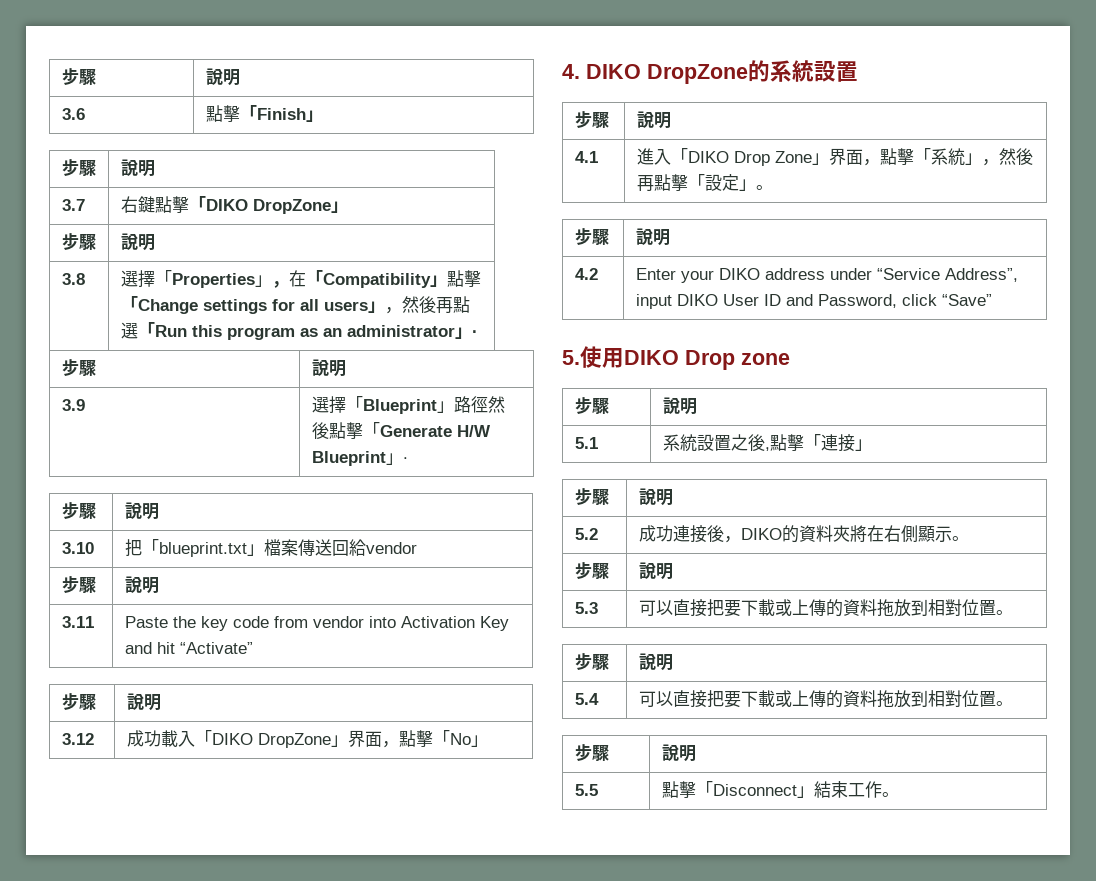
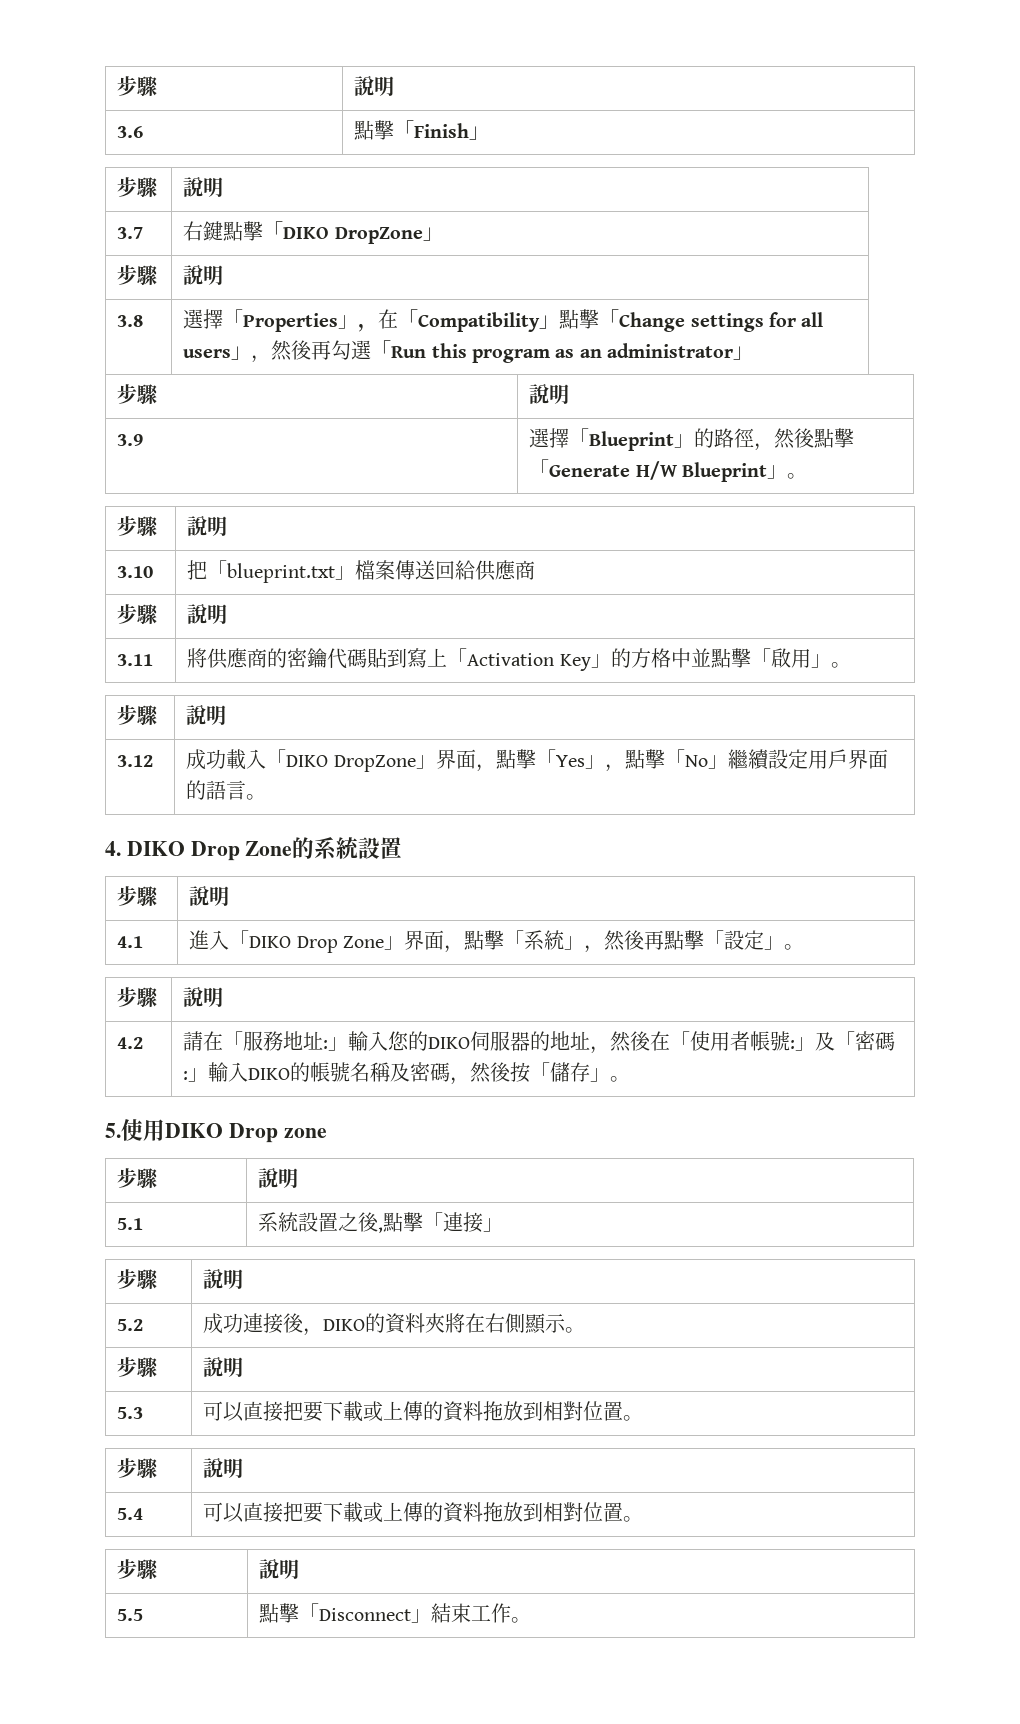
- 3.8 | 選擇「Properties」，在「Compatibility」點擊「Change settings for all users」，然後再點選「Run this program as an administrator」‧
+ 3.8 | 選擇「Properties」，在「Compatibility」點擊「Change settings for all users」，然後再勾選「Run this program as an administrator」
- 3.9 | 選擇「Blueprint」路徑然後點擊「Generate H/W Blueprint」‧
+ 3.9 | 選擇「Blueprint」的路徑，然後點擊「Generate H/W Blueprint」。
- 3.10 | 把「blueprint.txt」檔案傳送回給vendor
+ 3.10 | 把「blueprint.txt」檔案傳送回給供應商
- 3.11 | Paste the key code from vendor into Activation Key and hit “Activate”
+ 3.11 | 將供應商的密鑰代碼貼到寫上「Activation Key」的方格中並點擊「啟用」。
- 3.12 | 成功載入「DIKO DropZone」界面，點擊「No」
+ 3.12 | 成功載入「DIKO DropZone」界面，點擊「Yes」，點擊「No」繼續設定用戶界面的語言。
- 4. DIKO DropZone的系統設置
+ 4. DIKO Drop Zone的系統設置
- 4.2 | Enter your DIKO address under “Service Address”, input DIKO User ID and Password, click “Save”
+ 4.2 | 請在「服務地址:」輸入您的DIKO伺服器的地址，然後在「使用者帳號:」及「密碼:」輸入DIKO的帳號名稱及密碼，然後按「儲存」。

